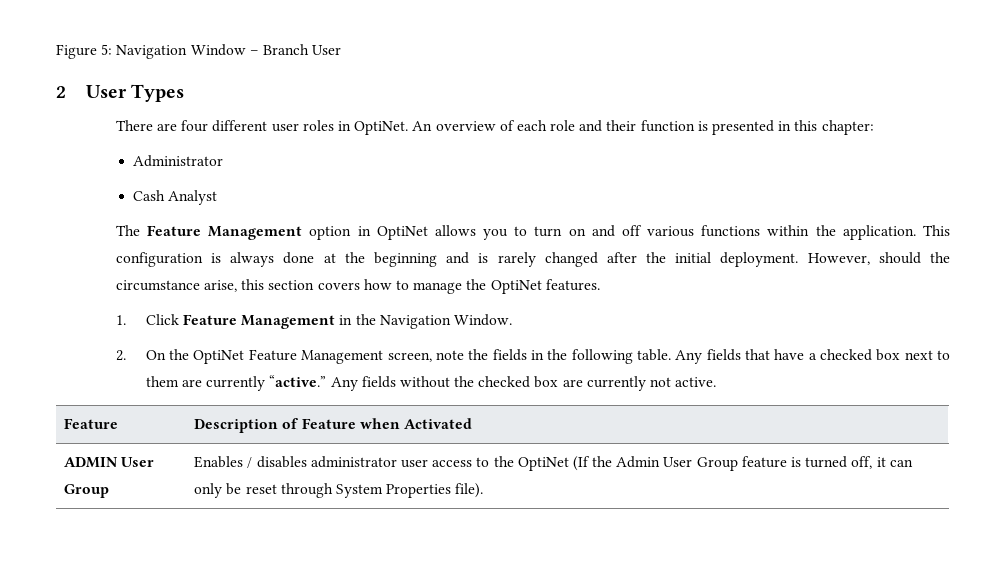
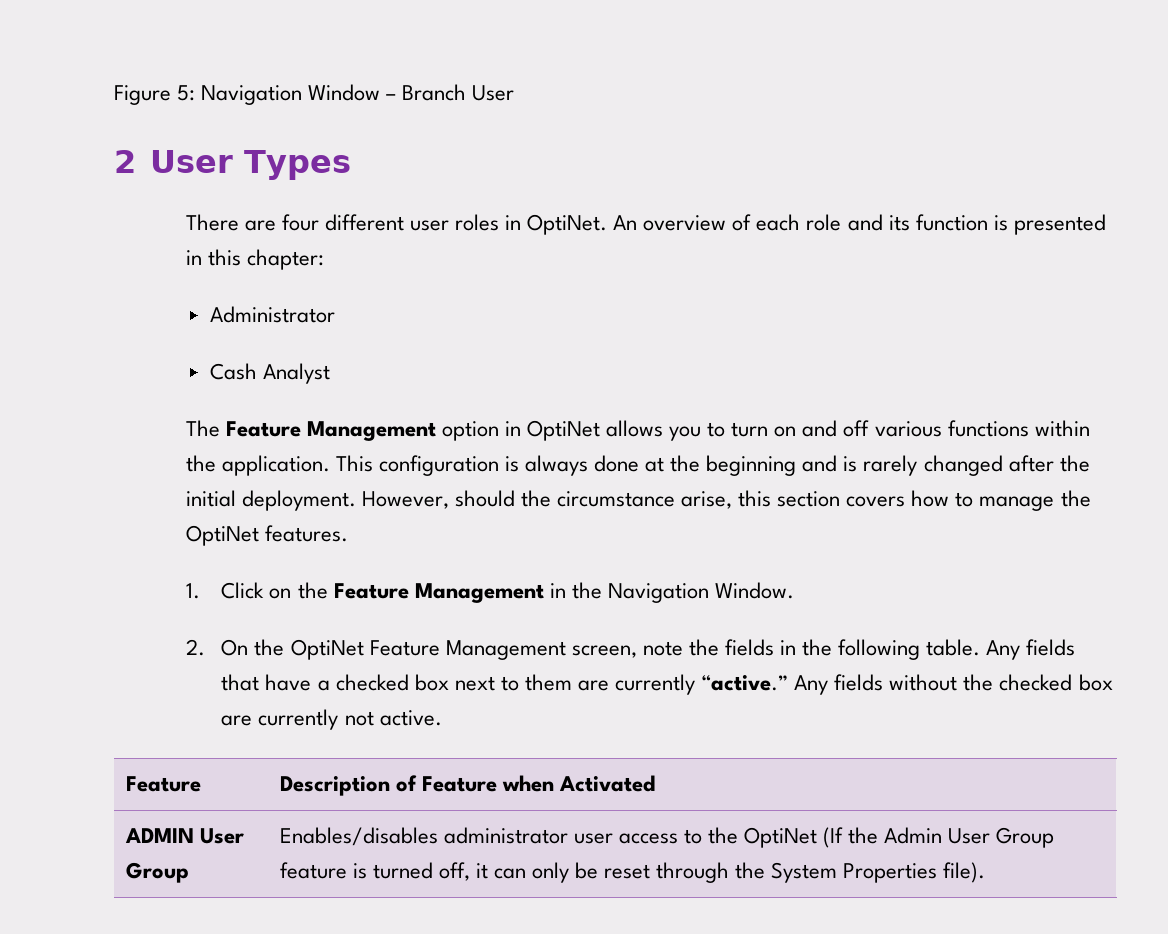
- An overview of each role and their function is presented in this chapter:
+ An overview of each role and its function is presented in this chapter:
- 1. Click Feature Management in the Navigation Window.
+ 1. Click on the Feature Management in the Navigation Window.
- ADMIN User Group | Enables / disables administrator user access to the OptiNet (If the Admin User Group feature is turned off, it can only be reset through System Properties file).
+ ADMIN User Group | Enables/disables administrator user access to the OptiNet (If the Admin User Group feature is turned off, it can only be reset through the System Properties file).

